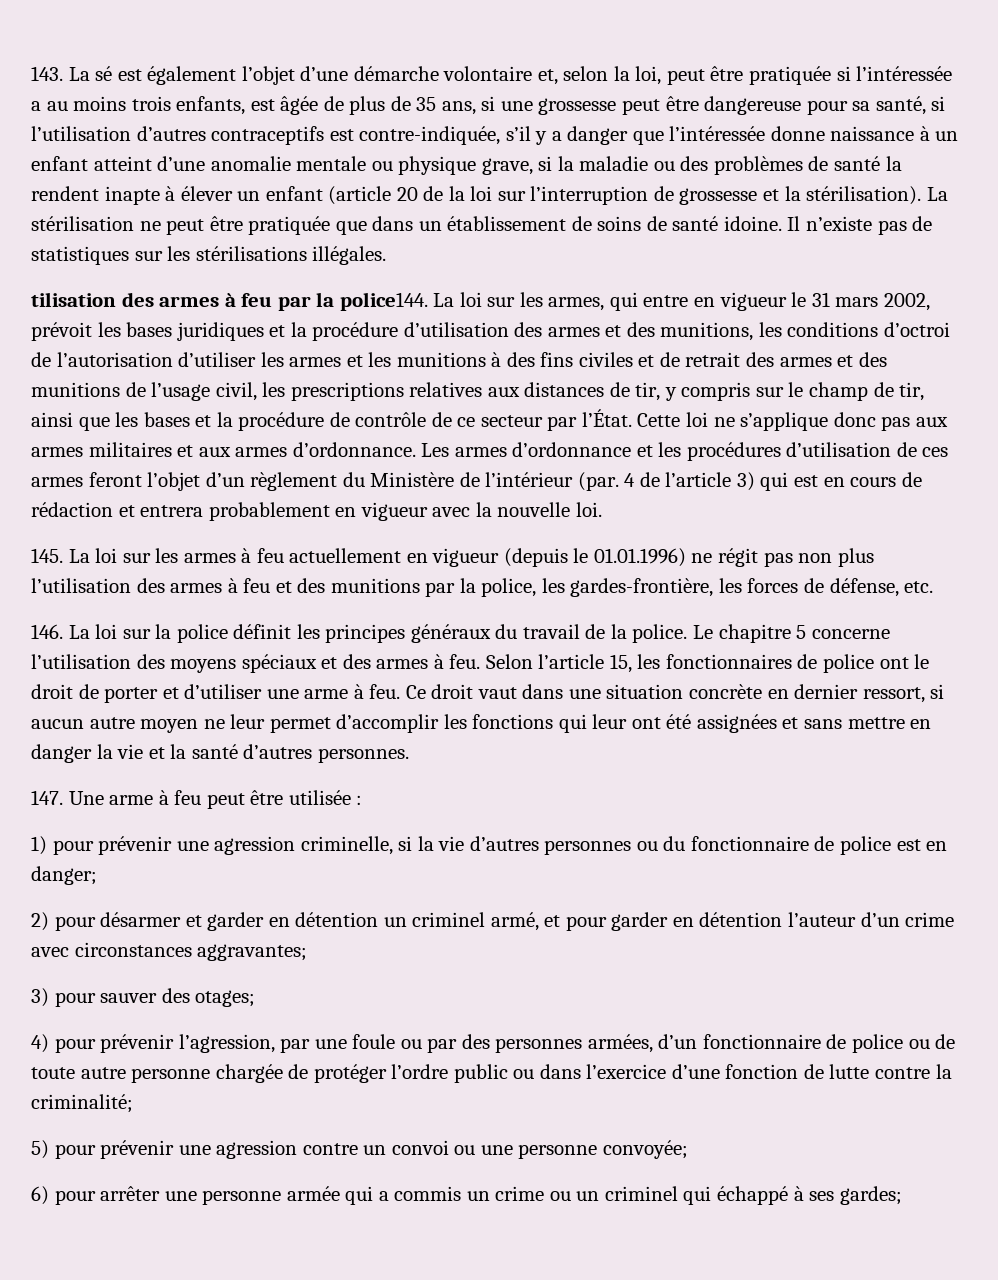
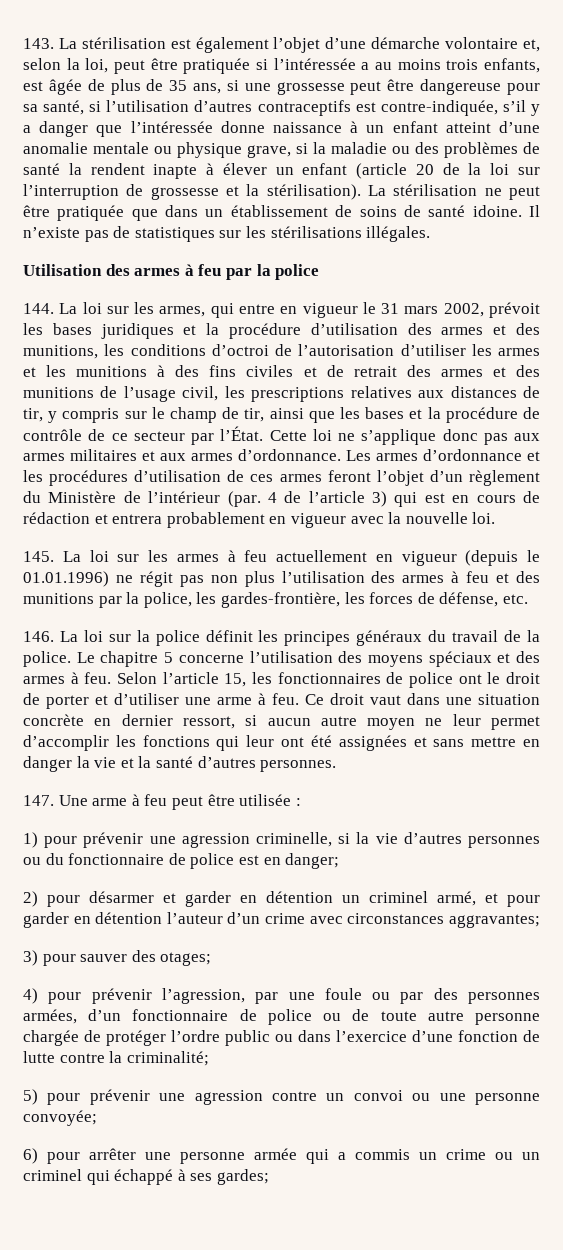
- 143. La sé est également l’objet d’une démarche volontaire et, selon la loi, peut être pratiquée si l’intéressée a au moins trois enfants, est âgée de plus de 35 ans, si une grossesse peut être dangereuse pour sa santé, si l’utilisation d’autres contraceptifs est contre-indiquée, s’il y a danger que l’intéressée donne naissance à un enfant atteint d’une anomalie mentale ou physique grave, si la maladie ou des problèmes de santé la rendent inapte à élever un enfant (article 20 de la loi sur l’interruption de grossesse et la stérilisation).
+ 143. La stérilisation est également l’objet d’une démarche volontaire et, selon la loi, peut être pratiquée si l’intéressée a au moins trois enfants, est âgée de plus de 35 ans, si une grossesse peut être dangereuse pour sa santé, si l’utilisation d’autres contraceptifs est contre-indiquée, s’il y a danger que l’intéressée donne naissance à un enfant atteint d’une anomalie mentale ou physique grave, si la maladie ou des problèmes de santé la rendent inapte à élever un enfant (article 20 de la loi sur l’interruption de grossesse et la stérilisation).
- tilisation des armes à feu par la police144. La loi sur les armes, qui entre en vigueur le 31 mars 2002, prévoit les bases juridiques et la procédure d’utilisation des armes et des munitions, les conditions d’octroi de l’autorisation d’utiliser les armes et les munitions à des fins civiles et de retrait des armes et des munitions de l’usage civil, les prescriptions relatives aux distances de tir, y compris sur le champ de tir, ainsi que les bases et la procédure de contrôle de ce secteur par l’État.
+ Utilisation des armes à feu par la police
+ 144. La loi sur les armes, qui entre en vigueur le 31 mars 2002, prévoit les bases juridiques et la procédure d’utilisation des armes et des munitions, les conditions d’octroi de l’autorisation d’utiliser les armes et les munitions à des fins civiles et de retrait des armes et des munitions de l’usage civil, les prescriptions relatives aux distances de tir, y compris sur le champ de tir, ainsi que les bases et la procédure de contrôle de ce secteur par l’État.

